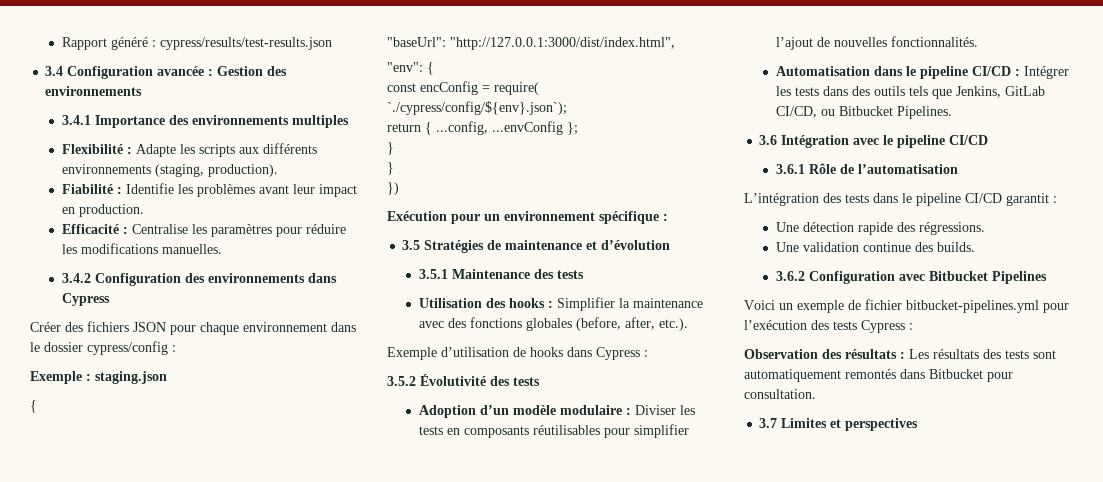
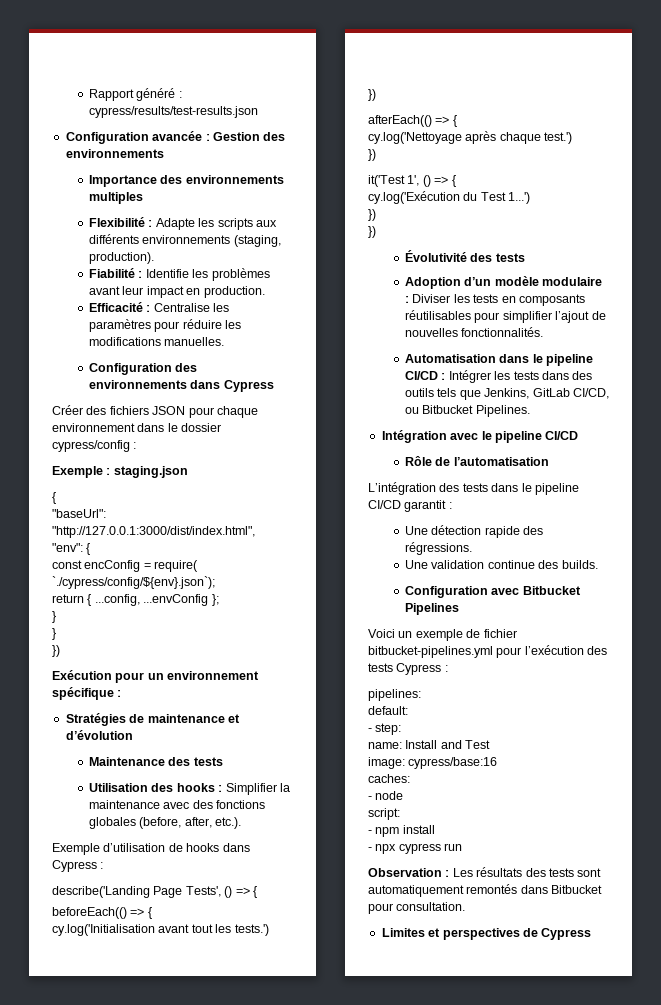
- 3.4 Configuration avancée : Gestion des environnements
+ Configuration avancée : Gestion des environnements
- 3.4.1 Importance des environnements multiples
+ Importance des environnements multiples
- 3.4.2 Configuration des environnements dans Cypress
+ Configuration des environnements dans Cypress
- 3.5 Stratégies de maintenance et d’évolution
+ Stratégies de maintenance et d’évolution
- 3.5.1 Maintenance des tests
+ Maintenance des tests
- 3.5.2 Évolutivité des tests
+ describe('Landing Page Tests', () => {
+ beforeEach(() => {
+ cy.log('Initialisation avant tout les tests.')
+ })
+ afterEach(() => {
+ cy.log('Nettoyage après chaque test.')
+ })
+ it('Test 1', () => {
+ cy.log('Exécution du Test 1...')
+ })
+ })
+ Évolutivité des tests
- 3.6 Intégration avec le pipeline CI/CD
+ Intégration avec le pipeline CI/CD
- 3.6.1 Rôle de l’automatisation
+ Rôle de l’automatisation
- 3.6.2 Configuration avec Bitbucket Pipelines
+ Configuration avec Bitbucket Pipelines
+ pipelines:
+ default:
+ - step:
+ name: Install and Test
+ image: cypress/base:16
+ caches:
+ - node
+ script:
+ - npm install
+ - npx cypress run
- Observation des résultats : Les résultats des tests sont automatiquement remontés dans Bitbucket pour consultation.
+ Observation : Les résultats des tests sont automatiquement remontés dans Bitbucket pour consultation.
- 3.7 Limites et perspectives
+ Limites et perspectives de Cypress

